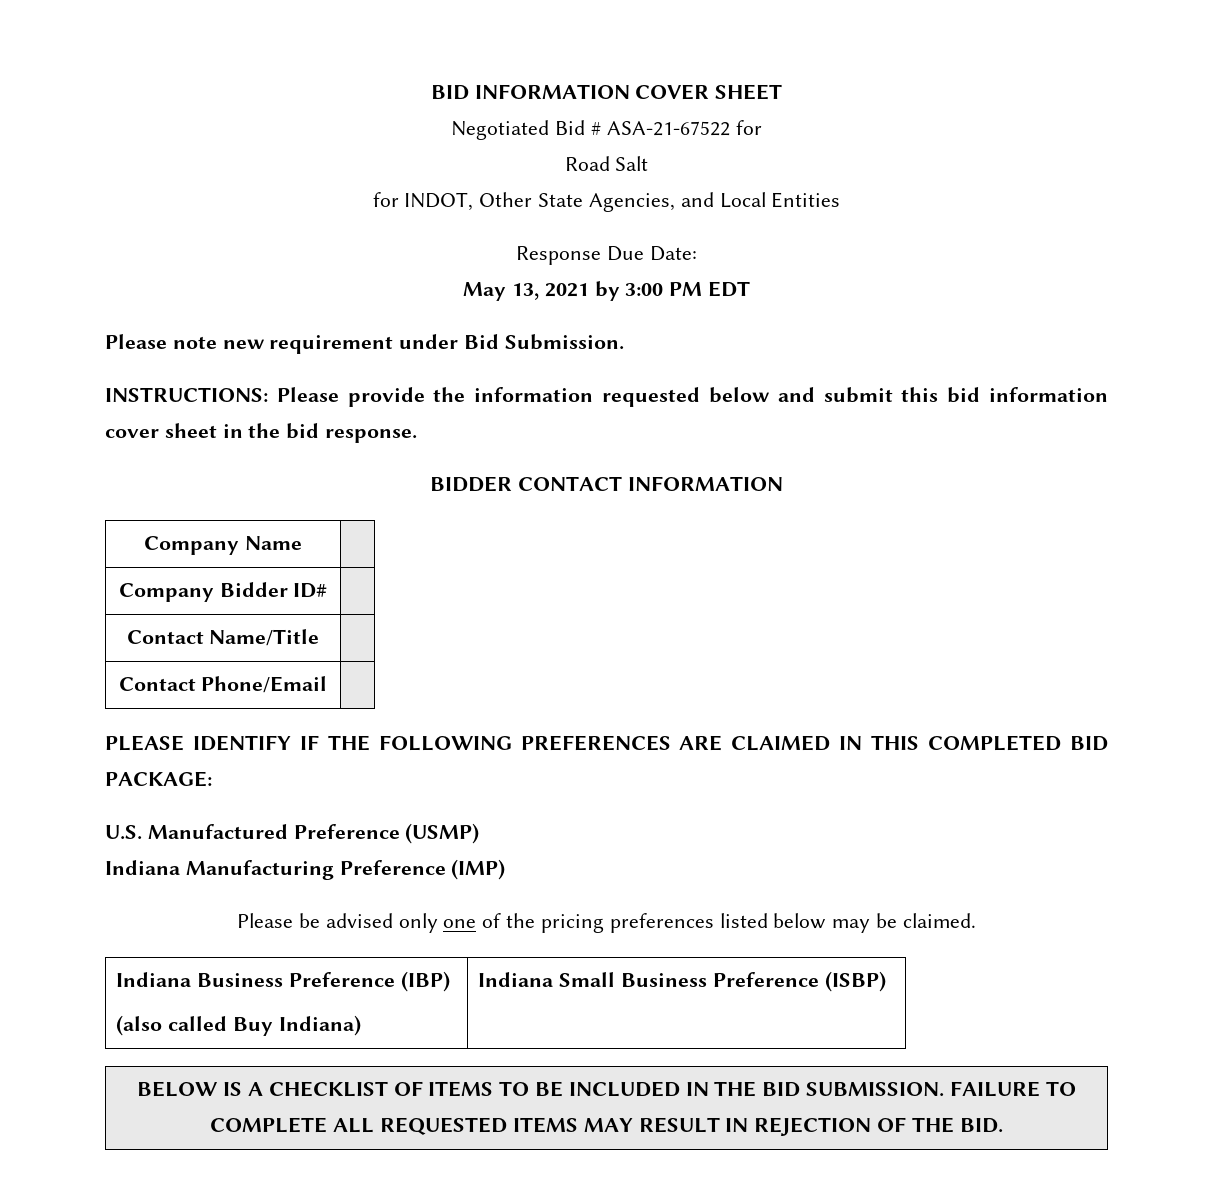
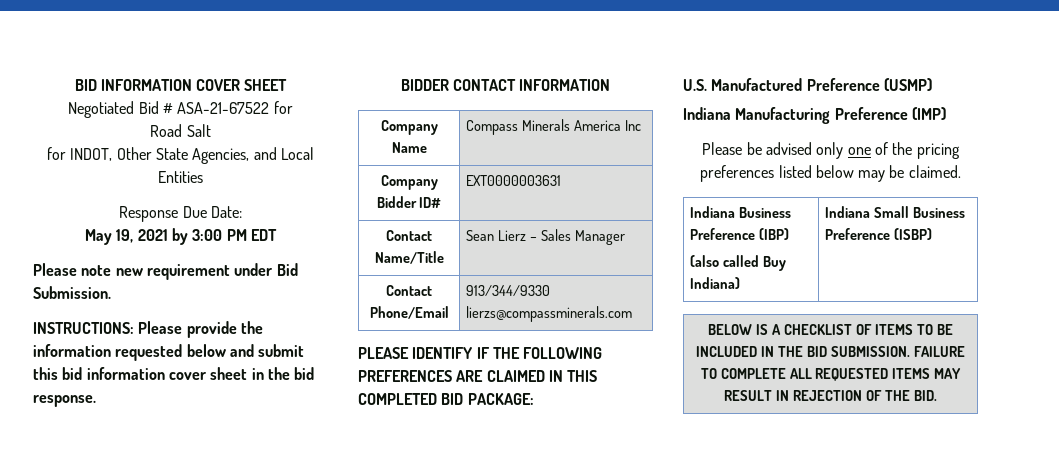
- May 13, 2021 by 3:00 PM EDT
+ May 19, 2021 by 3:00 PM EDT
- Company Name |
+ Company Name | Compass Minerals America Inc
- Company Bidder ID# |
+ Company Bidder ID# | EXT0000003631
- Contact Name/Title |
+ Contact Name/Title | Sean Lierz – Sales Manager
- Contact Phone/Email |
+ Contact Phone/Email | 913/344/9330 lierzs@compassminerals.com

